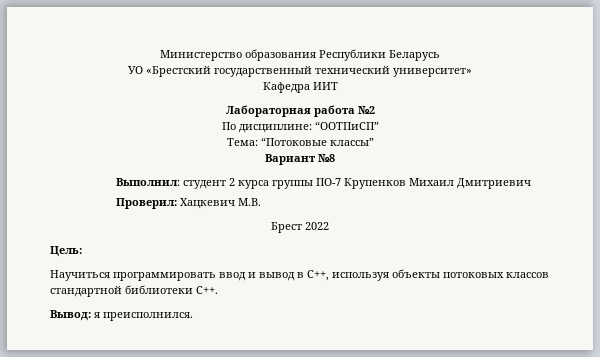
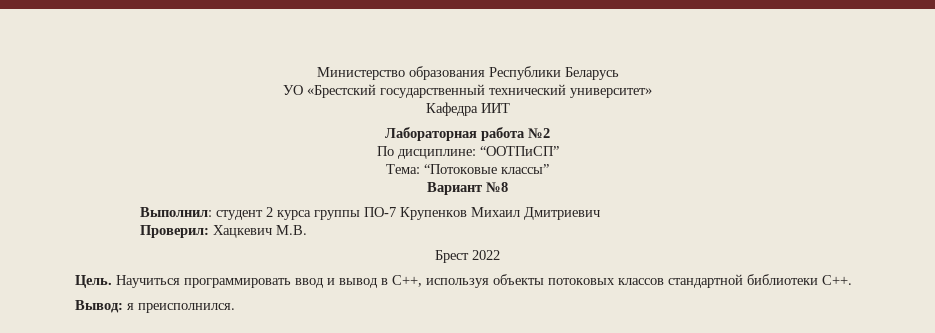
- Цель:
- Научиться программировать ввод и вывод в С++, используя объекты потоковых классов стандартной библиотеки С++.
+ Цель. Научиться программировать ввод и вывод в С++, используя объекты потоковых классов стандартной библиотеки С++.

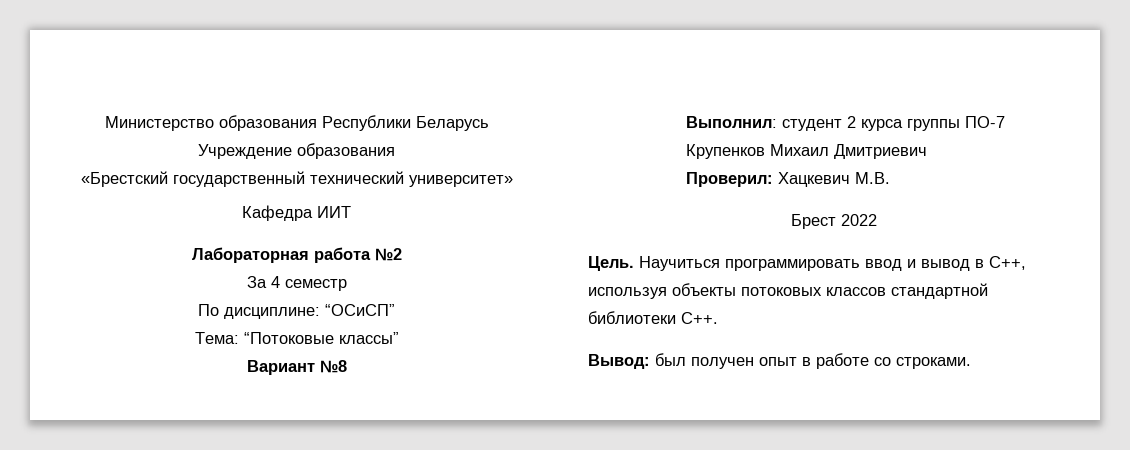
- УО «Брестский государственный технический университет»
+ Учреждение образования
+ «Брестский государственный технический университет»
+ За 4 семестр
- По дисциплине: “ООТПиСП”
+ По дисциплине: “ОСиСП”
- Вывод: я преисполнился.
+ Вывод: был получен опыт в работе со строками.

